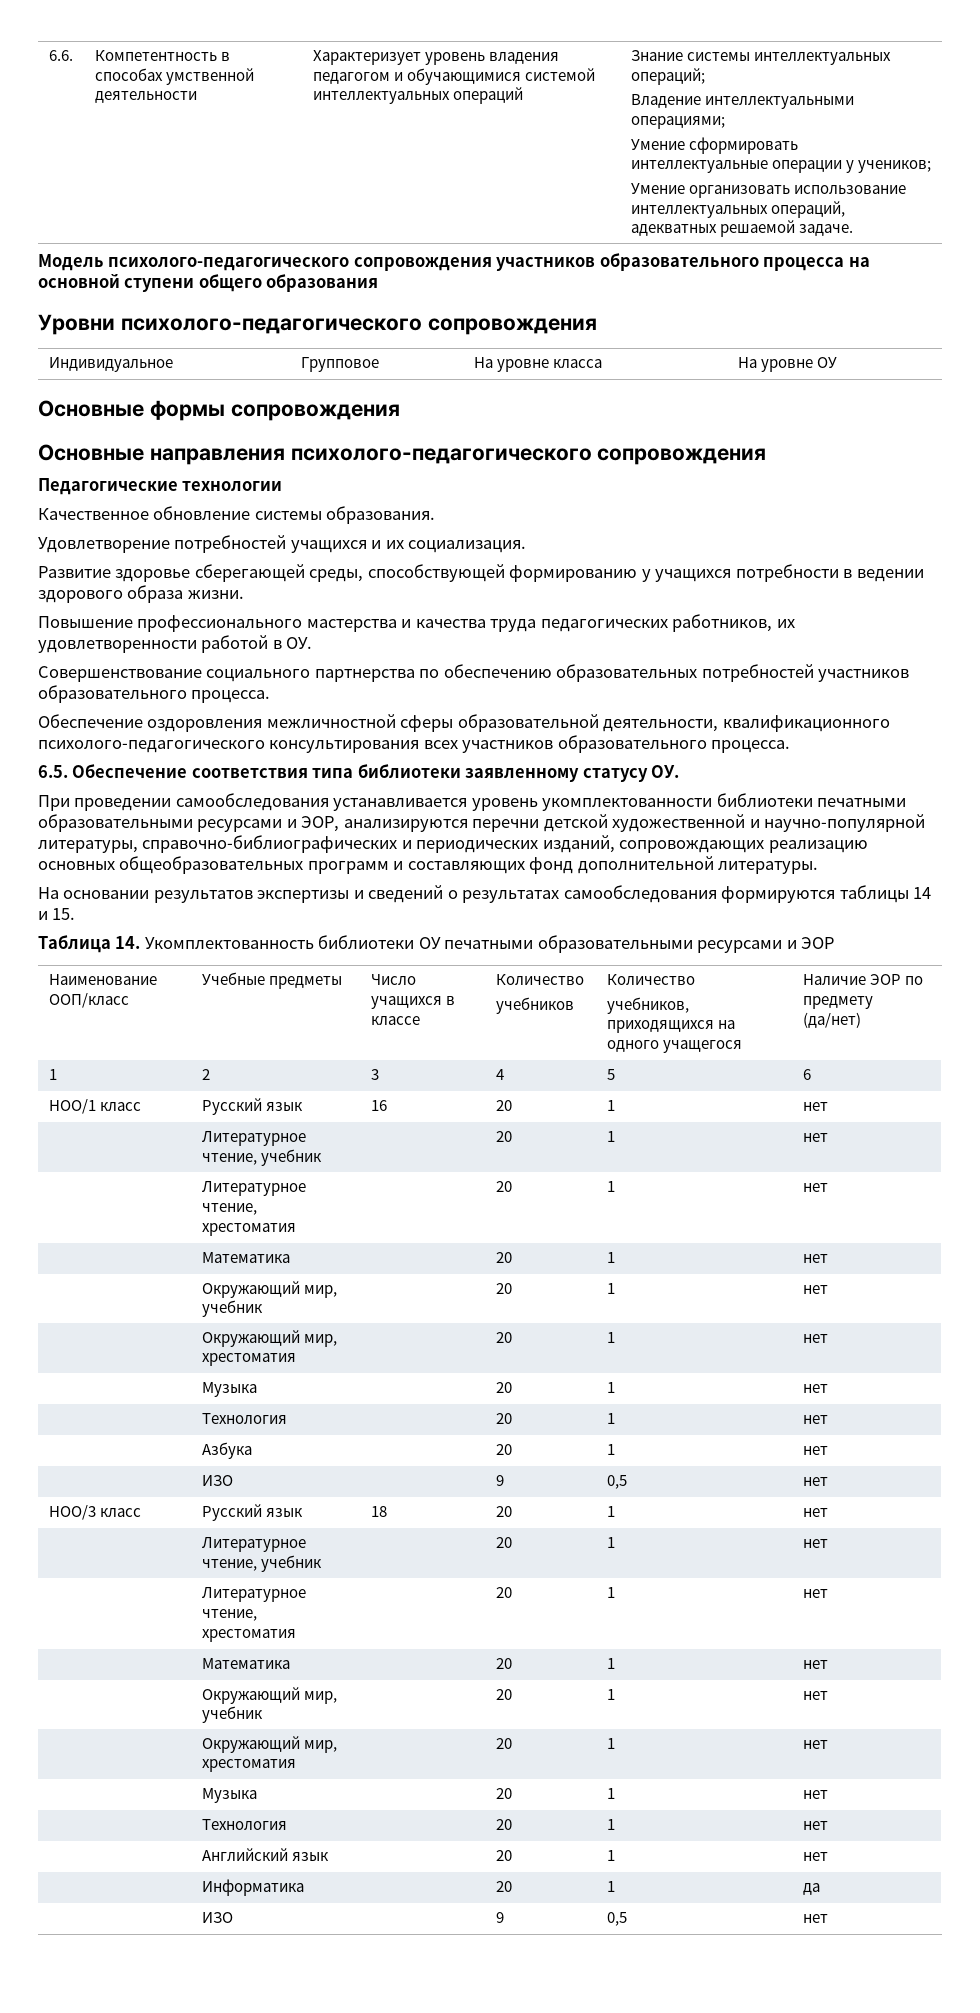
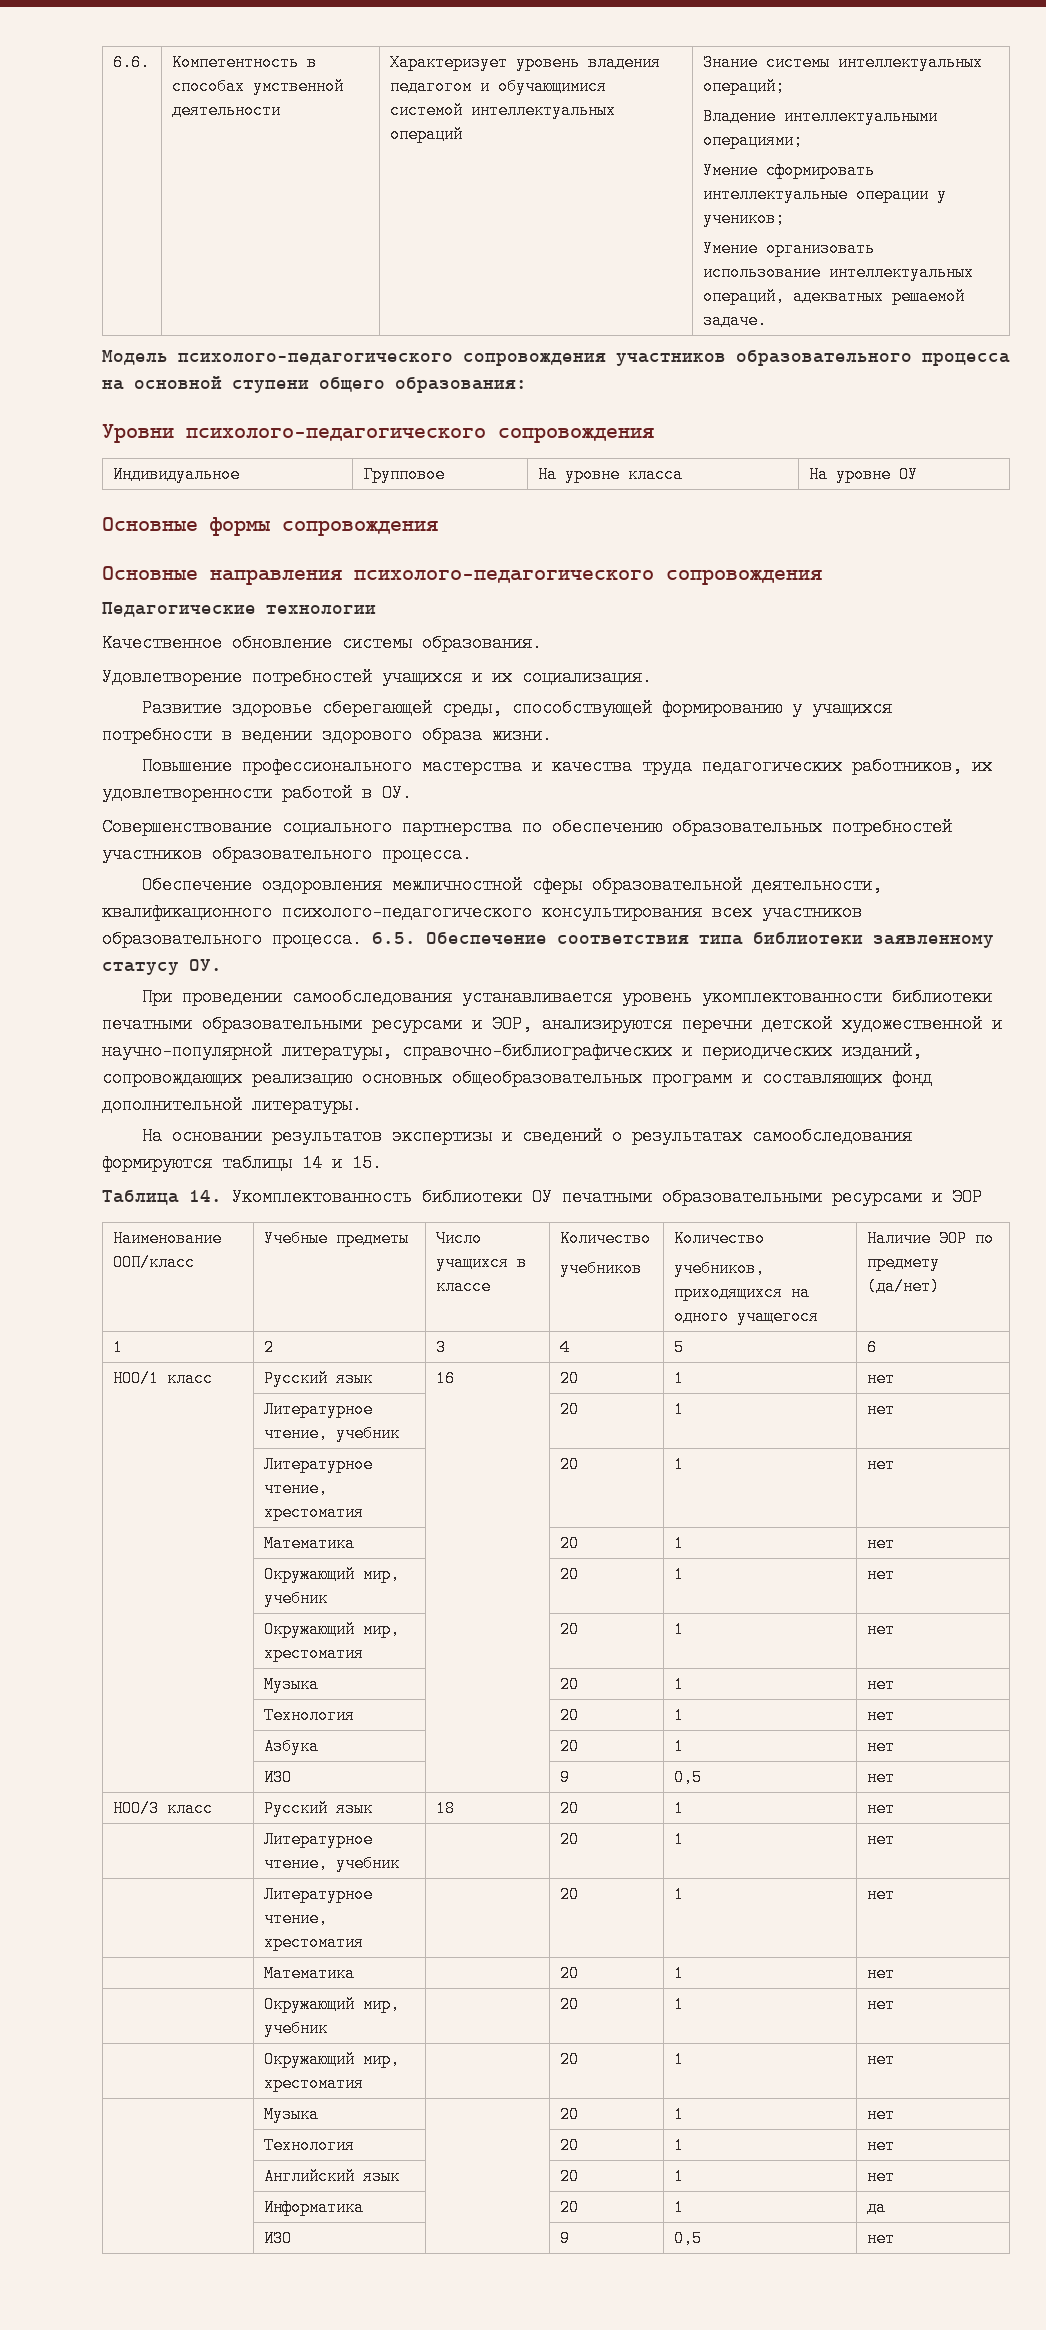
- Модель психолого-педагогического сопровождения участников образовательного процесса на основной ступени общего образования
+ Модель психолого-педагогического сопровождения участников образовательного процесса на основной ступени общего образования:
- Обеспечение оздоровления межличностной сферы образовательной деятельности, квалификационного психолого-педагогического консультирования всех участников образовательного процесса.
- 6.5. Обеспечение соответствия типа библиотеки заявленному статусу ОУ.
+ Обеспечение оздоровления межличностной сферы образовательной деятельности, квалификационного психолого-педагогического консультирования всех участников образовательного процесса. 6.5. Обеспечение соответствия типа библиотеки заявленному статусу ОУ.

